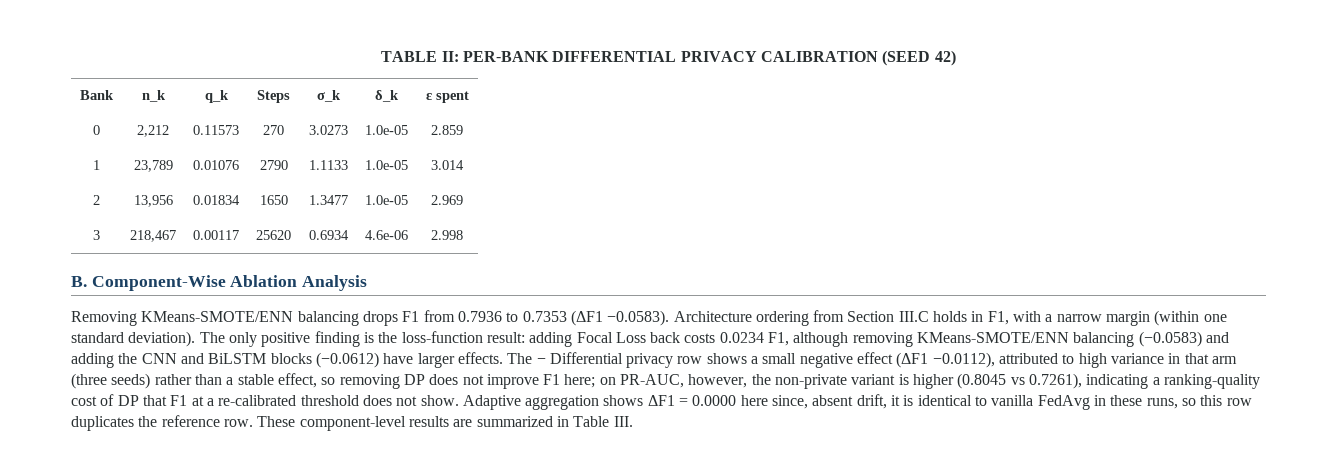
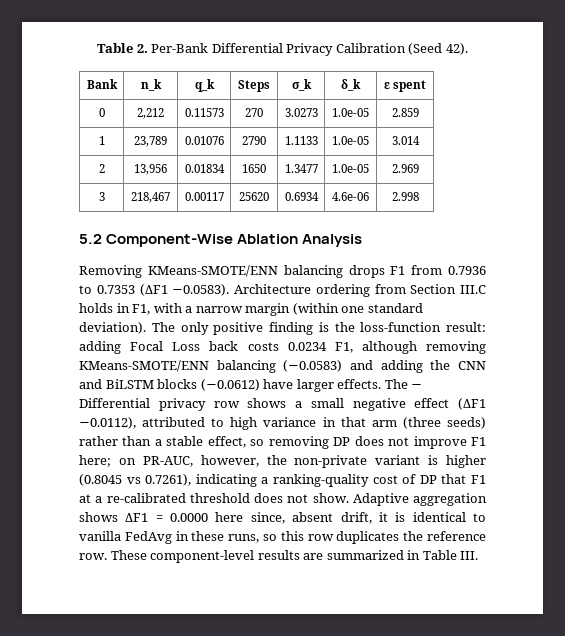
- TABLE II: PER-BANK DIFFERENTIAL PRIVACY CALIBRATION (SEED 42)
+ Table 2. Per-Bank Differential Privacy Calibration (Seed 42).
- B. Component-Wise Ablation Analysis
+ 5.2 Component-Wise Ablation Analysis

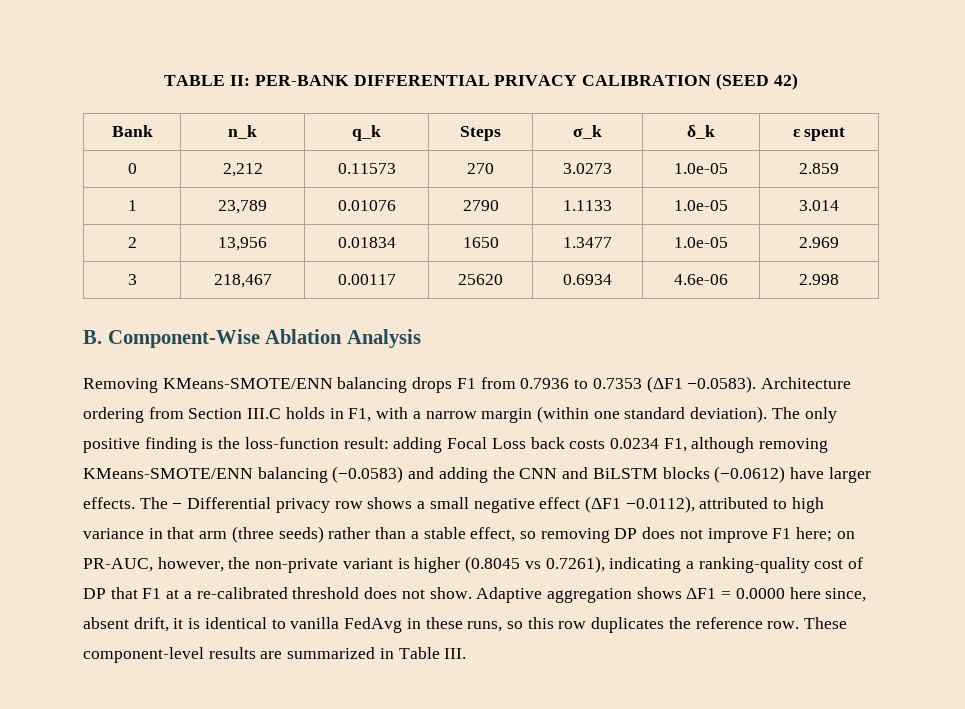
- Table 2. Per-Bank Differential Privacy Calibration (Seed 42).
+ TABLE II: PER-BANK DIFFERENTIAL PRIVACY CALIBRATION (SEED 42)
- 5.2 Component-Wise Ablation Analysis
+ B. Component-Wise Ablation Analysis

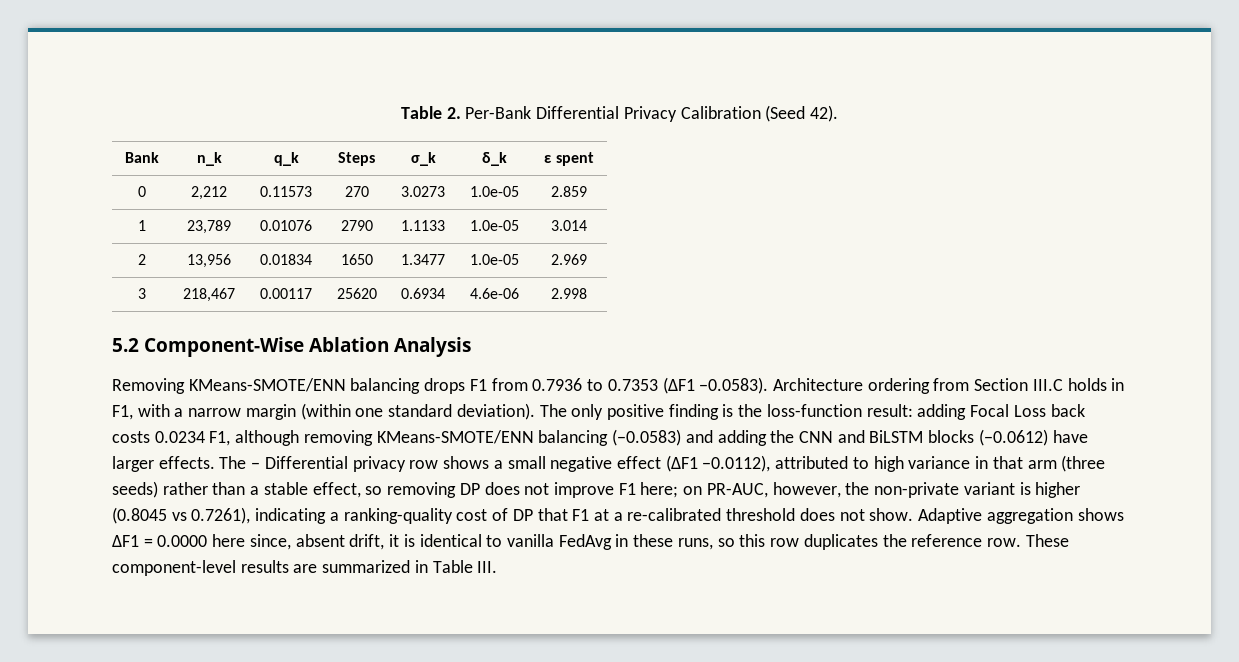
- TABLE II: PER-BANK DIFFERENTIAL PRIVACY CALIBRATION (SEED 42)
+ Table 2. Per-Bank Differential Privacy Calibration (Seed 42).
- B. Component-Wise Ablation Analysis
+ 5.2 Component-Wise Ablation Analysis

